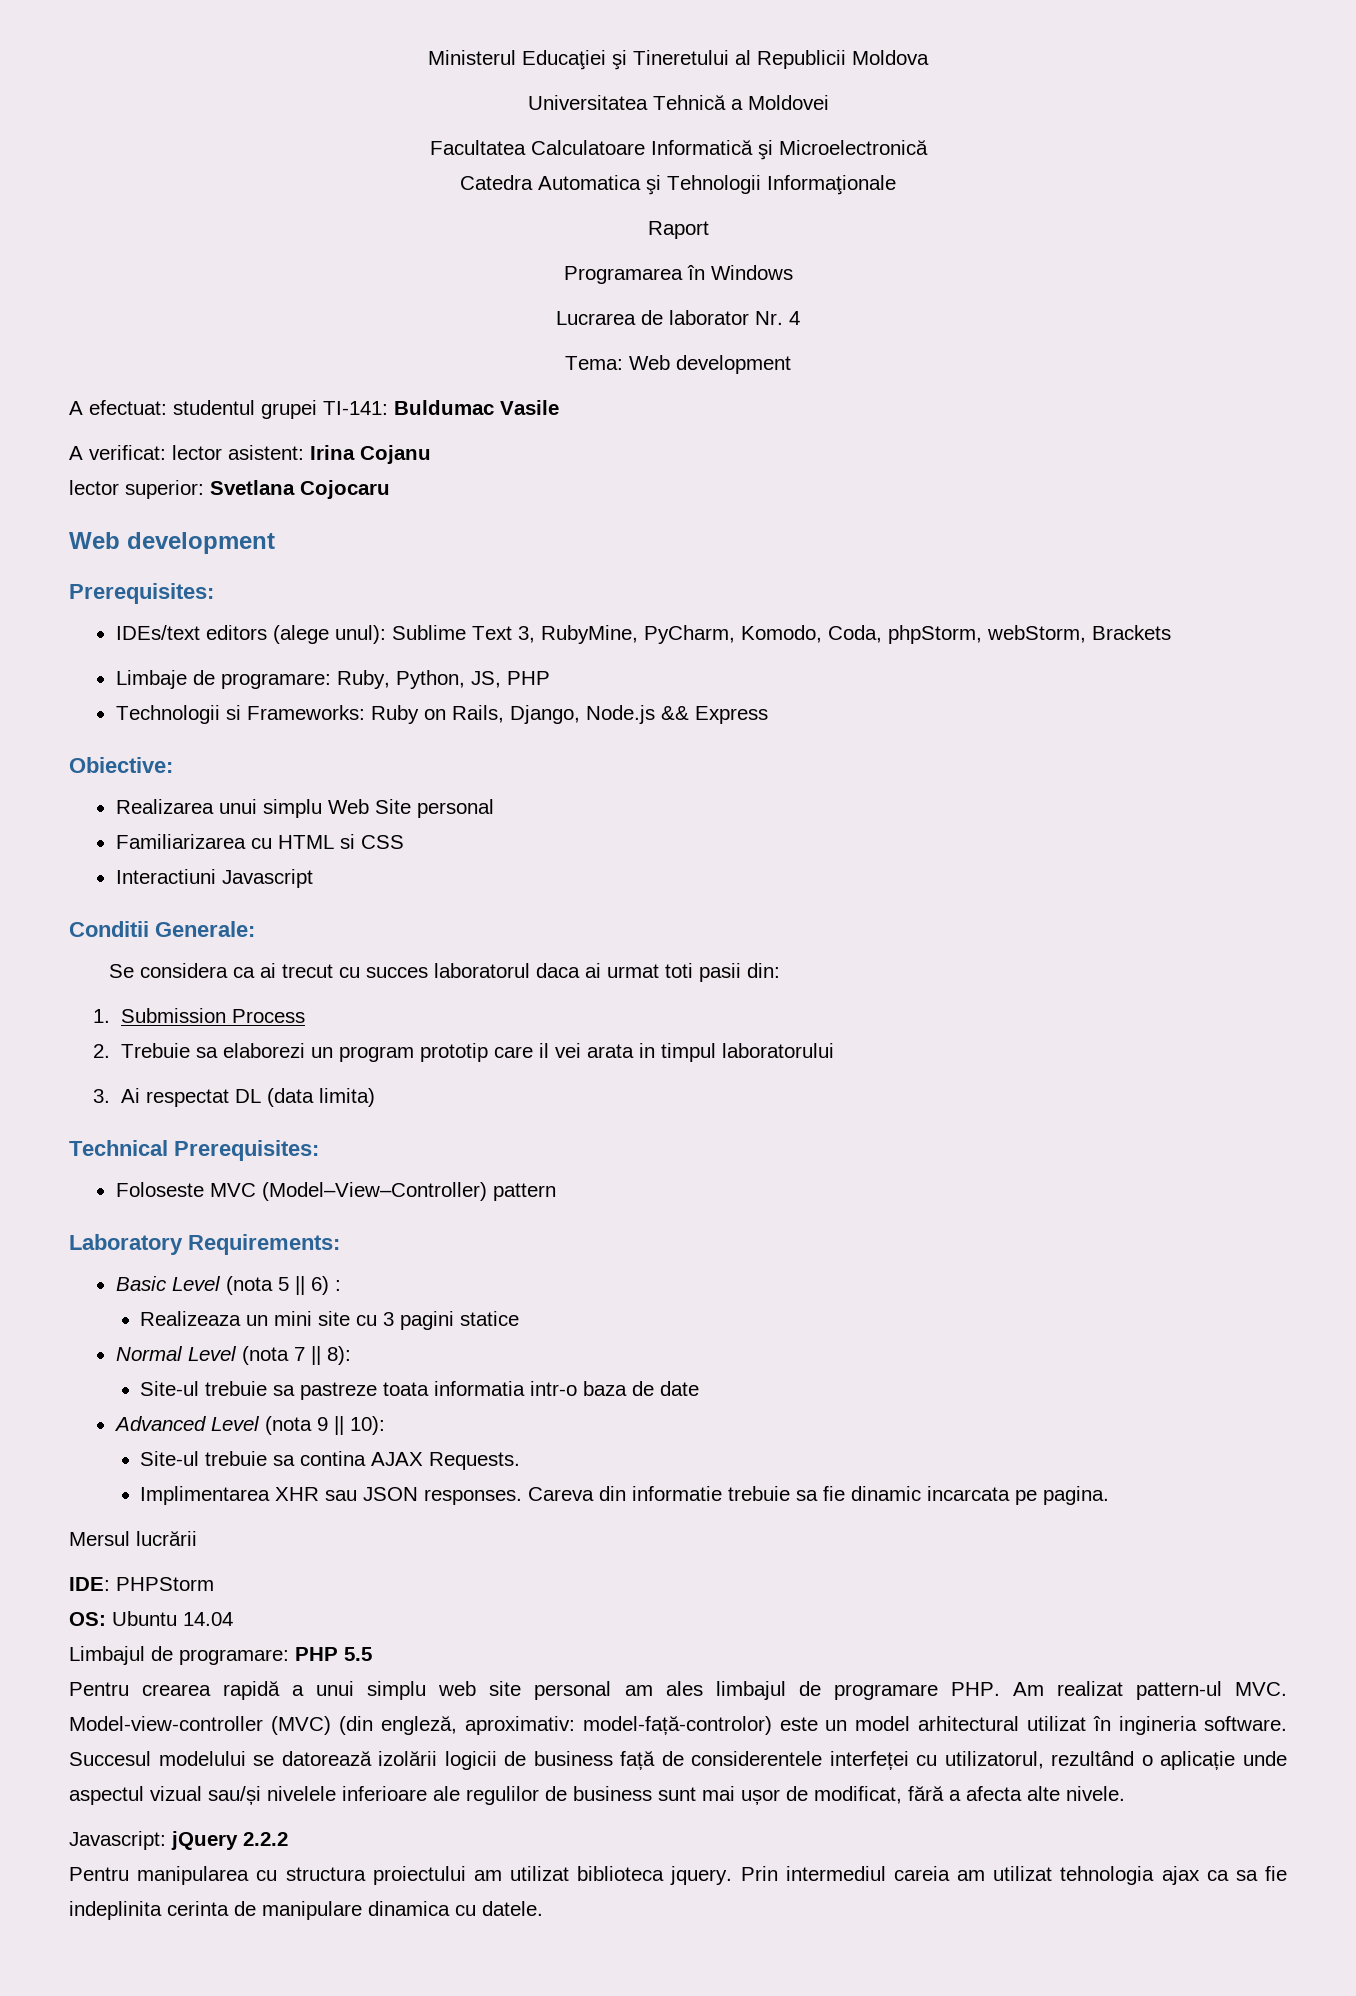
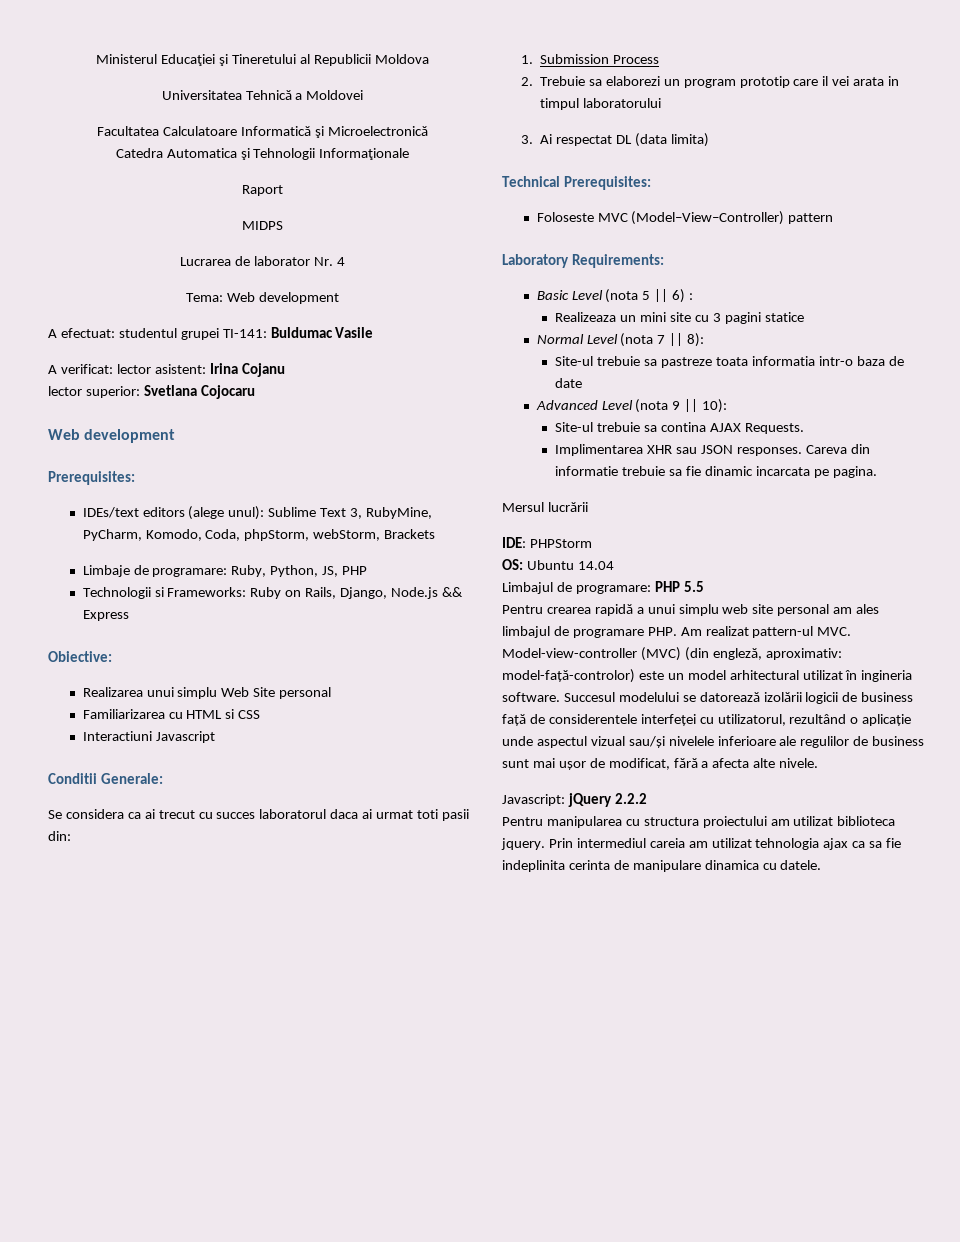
- Programarea în Windows
+ MIDPS

